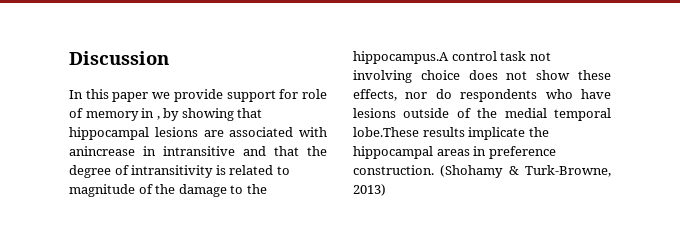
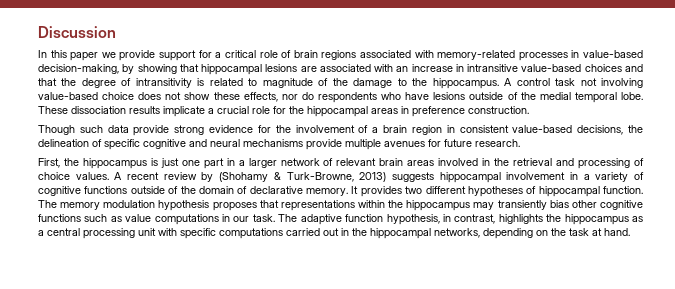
- In this paper we provide support for role of memory in , by showing that hippocampal lesions are associated with anincrease in intransitive and that the degree of intransitivity is related to magnitude of the damage to the hippocampus.A control task not involving choice does not show these effects, nor do respondents who have lesions outside of the medial temporal lobe.These results implicate the hippocampal areas in preference construction. (Shohamy & Turk-Browne, 2013)
+ In this paper we provide support for a critical role of brain regions associated with memory-related processes in value-based decision-making, by showing that hippocampal lesions are associated with an increase in intransitive value-based choices and that the degree of intransitivity is related to magnitude of the damage to the hippocampus. A control task not involving value-based choice does not show these effects, nor do respondents who have lesions outside of the medial temporal lobe. These dissociation results implicate a crucial role for the hippocampal areas in preference construction.
+ Though such data provide strong evidence for the involvement of a brain region in consistent value-based decisions, the delineation of specific cognitive and neural mechanisms provide multiple avenues for future research.
+ First, the hippocampus is just one part in a larger network of relevant brain areas involved in the retrieval and processing of choice values. A recent review by (Shohamy & Turk-Browne, 2013) suggests hippocampal involvement in a variety of cognitive functions outside of the domain of declarative memory. It provides two different hypotheses of hippocampal function. The memory modulation hypothesis proposes that representations within the hippocampus may transiently bias other cognitive functions such as value computations in our task. The adaptive function hypothesis, in contrast, highlights the hippocampus as a central processing unit with specific computations carried out in the hippocampal networks, depending on the task at hand.

